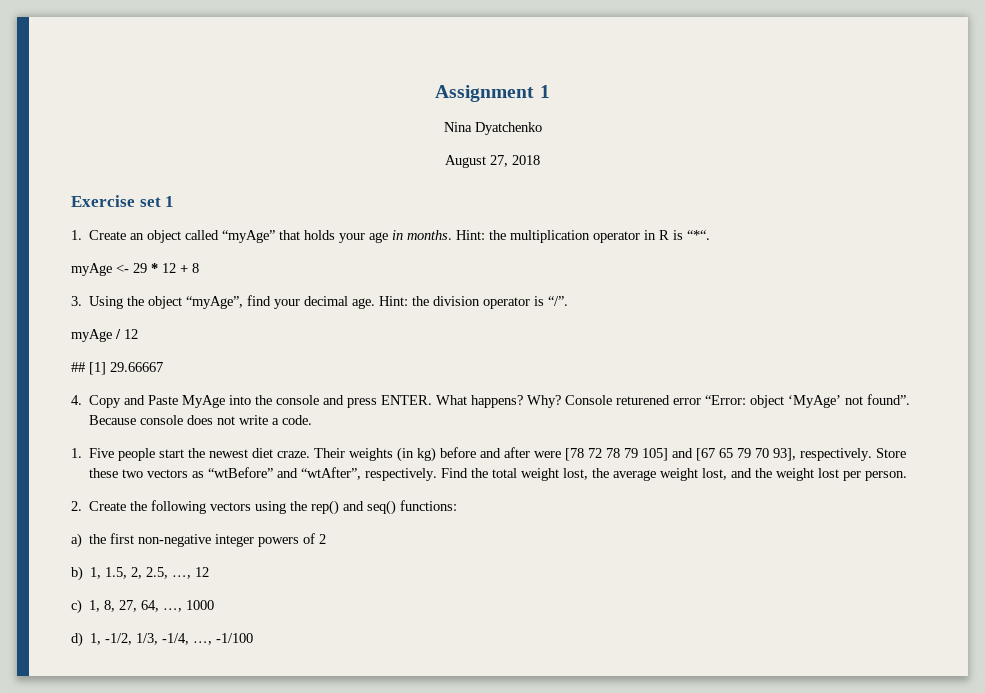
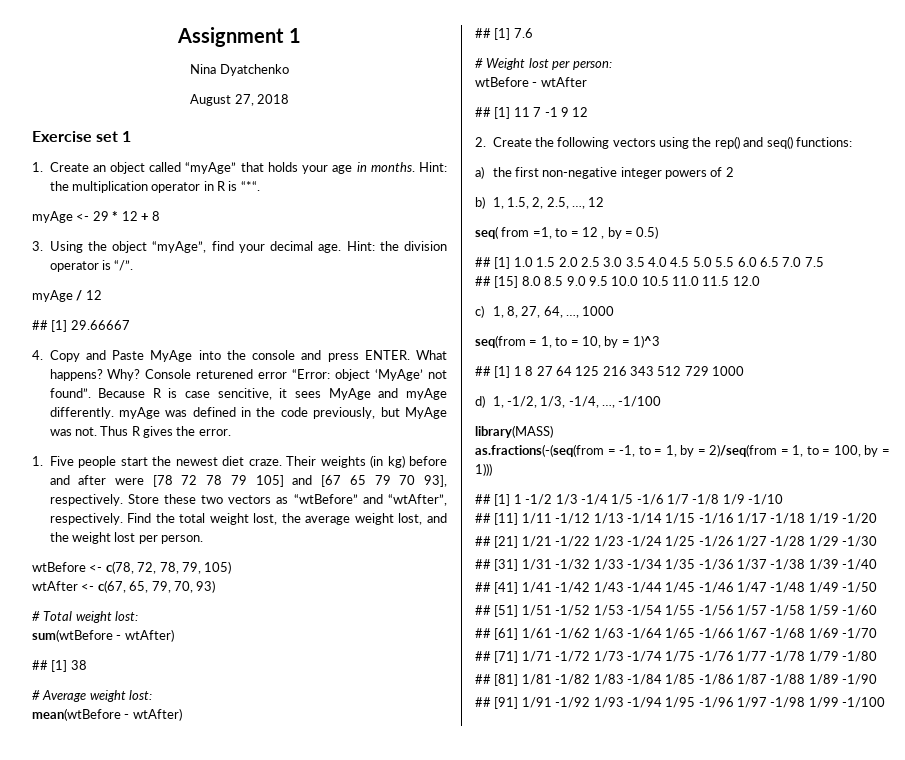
- Because console does not write a code.
+ Because R is case sencitive, it sees MyAge and myAge differently. myAge was defined in the code previously, but MyAge was not. Thus R gives the error.
+ wtBefore <- c(78, 72, 78, 79, 105)
+ wtAfter <- c(67, 65, 79, 70, 93)
+ # Total weight lost:
+ sum(wtBefore - wtAfter)
+ ## [1] 38
+ # Average weight lost:
+ mean(wtBefore - wtAfter)
+ ## [1] 7.6
+ # Weight lost per person:
+ wtBefore - wtAfter
+ ## [1] 11 7 -1 9 12
+ seq( from =1, to = 12 , by = 0.5)
+ ## [1] 1.0 1.5 2.0 2.5 3.0 3.5 4.0 4.5 5.0 5.5 6.0 6.5 7.0 7.5
+ ## [15] 8.0 8.5 9.0 9.5 10.0 10.5 11.0 11.5 12.0
+ seq(from = 1, to = 10, by = 1)^3
+ ## [1] 1 8 27 64 125 216 343 512 729 1000
+ library(MASS)
+ as.fractions(-(seq(from = -1, to = 1, by = 2)/seq(from = 1, to = 100, by = 1)))
+ ## [1] 1 -1/2 1/3 -1/4 1/5 -1/6 1/7 -1/8 1/9 -1/10
+ ## [11] 1/11 -1/12 1/13 -1/14 1/15 -1/16 1/17 -1/18 1/19 -1/20
+ ## [21] 1/21 -1/22 1/23 -1/24 1/25 -1/26 1/27 -1/28 1/29 -1/30
+ ## [31] 1/31 -1/32 1/33 -1/34 1/35 -1/36 1/37 -1/38 1/39 -1/40
+ ## [41] 1/41 -1/42 1/43 -1/44 1/45 -1/46 1/47 -1/48 1/49 -1/50
+ ## [51] 1/51 -1/52 1/53 -1/54 1/55 -1/56 1/57 -1/58 1/59 -1/60
+ ## [61] 1/61 -1/62 1/63 -1/64 1/65 -1/66 1/67 -1/68 1/69 -1/70
+ ## [71] 1/71 -1/72 1/73 -1/74 1/75 -1/76 1/77 -1/78 1/79 -1/80
+ ## [81] 1/81 -1/82 1/83 -1/84 1/85 -1/86 1/87 -1/88 1/89 -1/90
+ ## [91] 1/91 -1/92 1/93 -1/94 1/95 -1/96 1/97 -1/98 1/99 -1/100

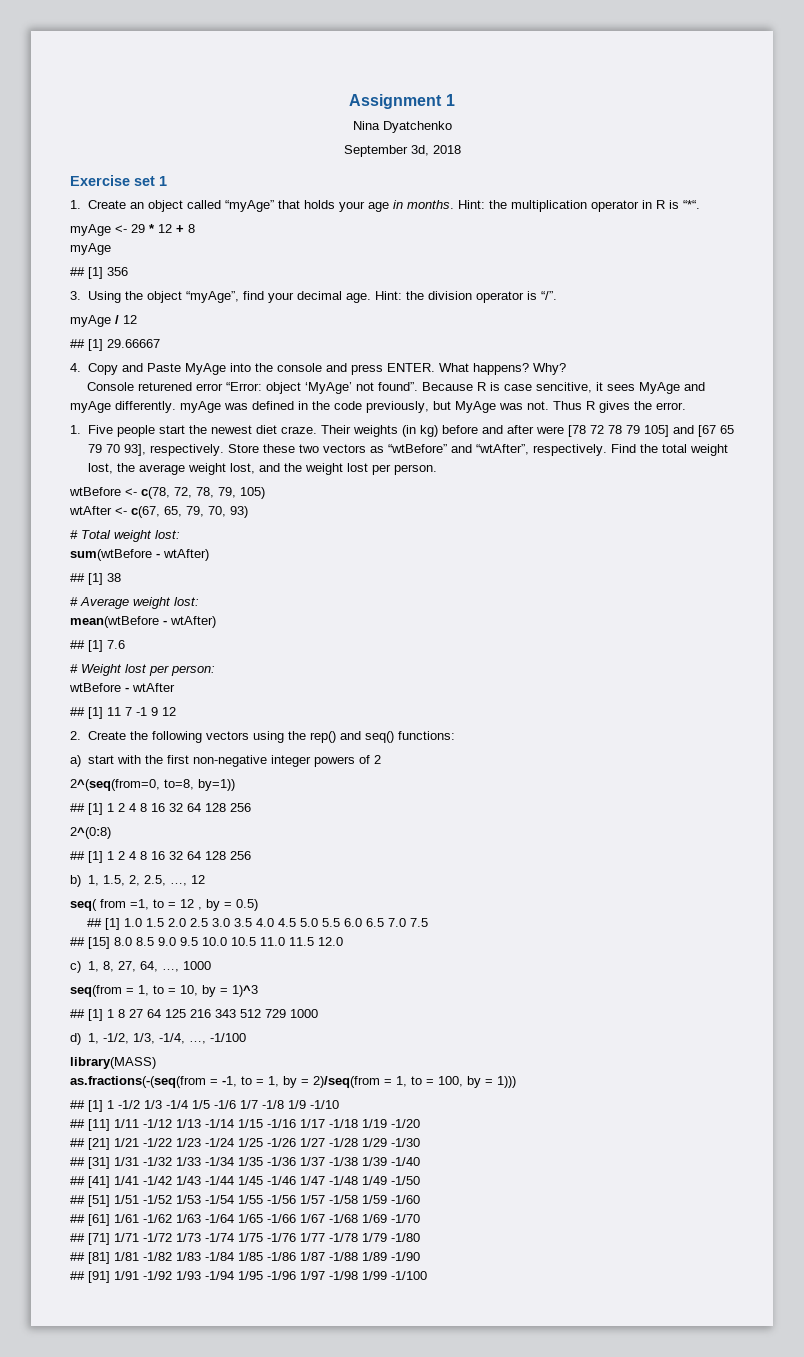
- August 27, 2018
+ September 3d, 2018
  myAge <- 29 * 12 + 8
+ myAge
+ ## [1] 356
- Why? Console returened error “Error: object ‘MyAge’ not found”.
+ Why?
+ Console returened error “Error: object ‘MyAge’ not found”.
- a) the first non-negative integer powers of 2
+ a) start with the first non-negative integer powers of 2
+ 2^(seq(from=0, to=8, by=1))
+ ## [1] 1 2 4 8 16 32 64 128 256
+ 2^(0:8)
+ ## [1] 1 2 4 8 16 32 64 128 256

